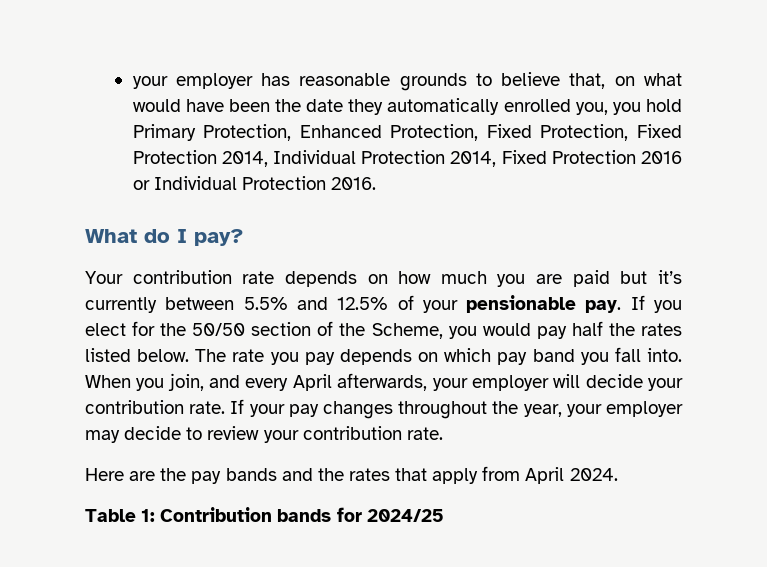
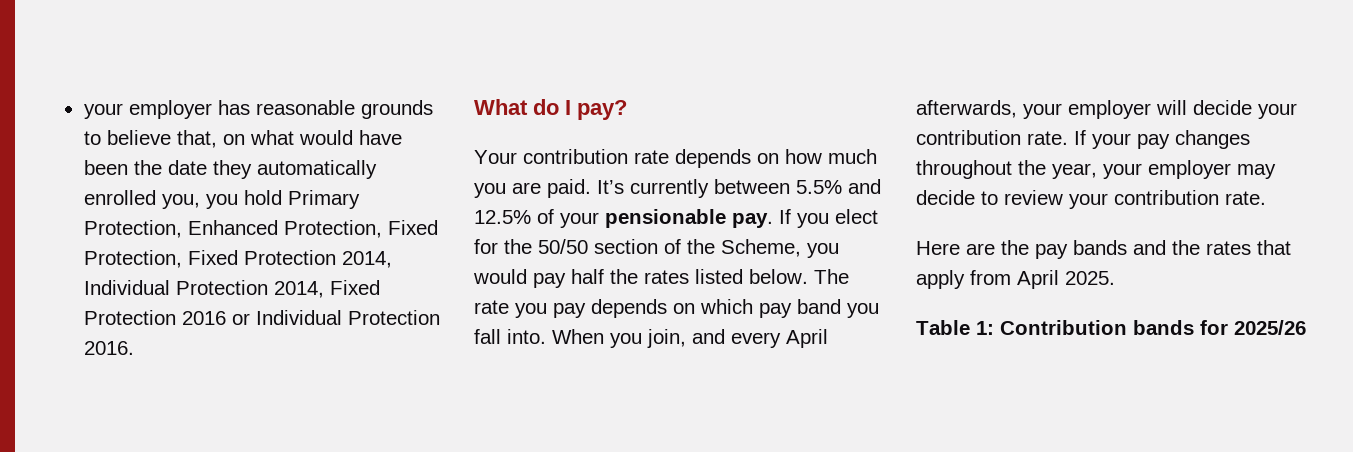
- Your contribution rate depends on how much you are paid but it’s currently between 5.5% and 12.5% of your pensionable pay.
+ Your contribution rate depends on how much you are paid. It’s currently between 5.5% and 12.5% of your pensionable pay.
- Here are the pay bands and the rates that apply from April 2024.
+ Here are the pay bands and the rates that apply from April 2025.
- Table 1: Contribution bands for 2024/25
+ Table 1: Contribution bands for 2025/26

